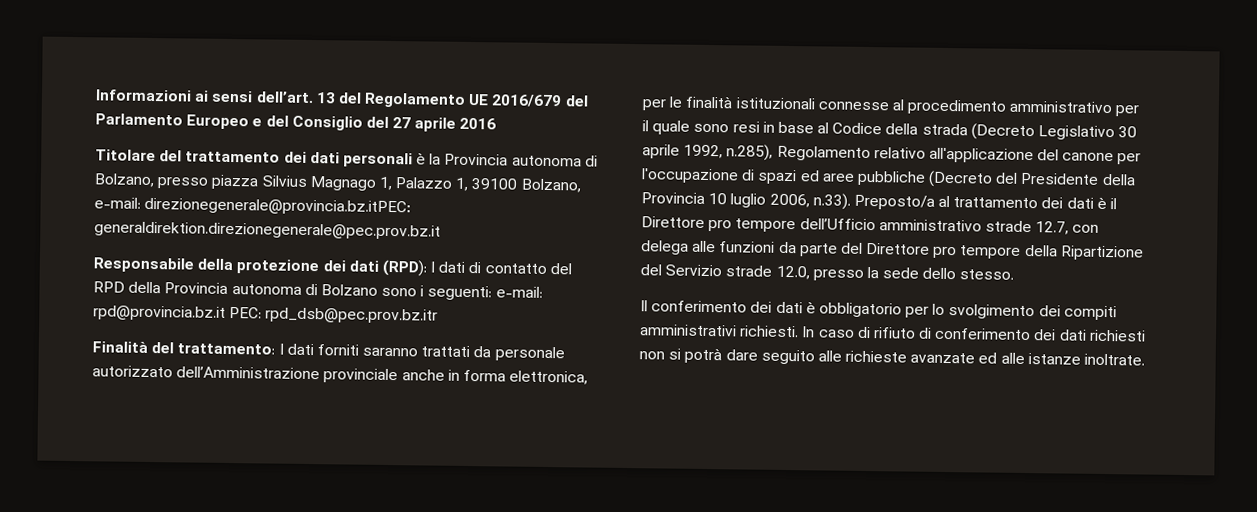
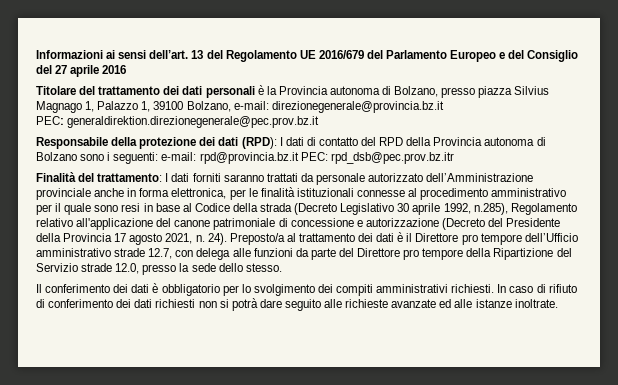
- Titolare del trattamento dei dati personali è la Provincia autonoma di Bolzano, presso piazza Silvius Magnago 1, Palazzo 1, 39100 Bolzano, e-mail: direzionegenerale@provincia.bz.itPEC: generaldirektion.direzionegenerale@pec.prov.bz.it
+ Titolare del trattamento dei dati personali è la Provincia autonoma di Bolzano, presso piazza Silvius Magnago 1, Palazzo 1, 39100 Bolzano, e-mail: direzionegenerale@provincia.bz.it
+ PEC: generaldirektion.direzionegenerale@pec.prov.bz.it
- I dati forniti saranno trattati da personale autorizzato dell’Amministrazione provinciale anche in forma elettronica, per le finalità istituzionali connesse al procedimento amministrativo per il quale sono resi in base al Codice della strada (Decreto Legislativo 30 aprile 1992, n.285), Regolamento relativo all'applicazione del canone per l'occupazione di spazi ed aree pubbliche (Decreto del Presidente della Provincia 10 luglio 2006, n.33). Preposto/a al trattamento dei dati è il Direttore pro tempore dell’Ufficio amministrativo strade 12.7, con delega alle funzioni da parte del Direttore pro tempore della Ripartizione del Servizio strade 12.0, presso la sede dello stesso.
+ I dati forniti saranno trattati da personale autorizzato dell’Amministrazione provinciale anche in forma elettronica, per le finalità istituzionali connesse al procedimento amministrativo per il quale sono resi in base al Codice della strada (Decreto Legislativo 30 aprile 1992, n.285), Regolamento relativo all'applicazione del canone patrimoniale di concessione e autorizzazione (Decreto del Presidente della Provincia 17 agosto 2021, n. 24). Preposto/a al trattamento dei dati è il Direttore pro tempore dell’Ufficio amministrativo strade 12.7, con delega alle funzioni da parte del Direttore pro tempore della Ripartizione del Servizio strade 12.0, presso la sede dello stesso.

